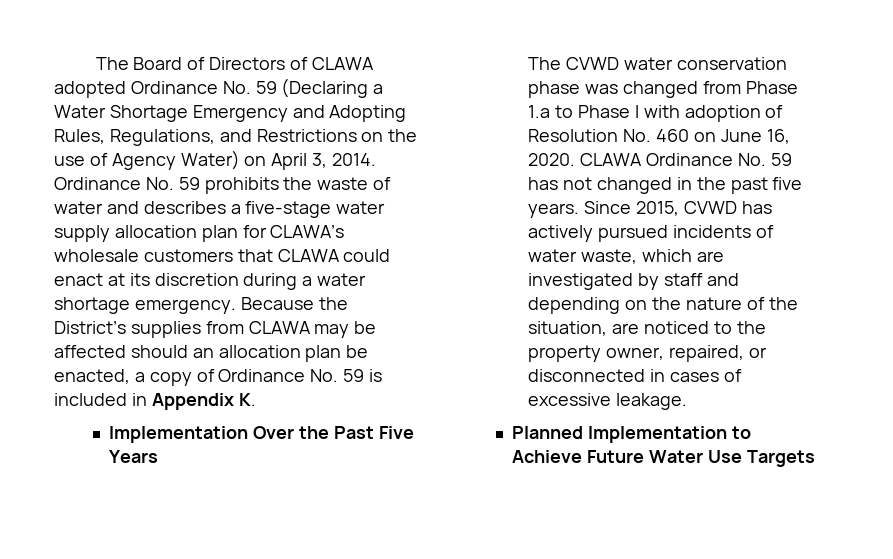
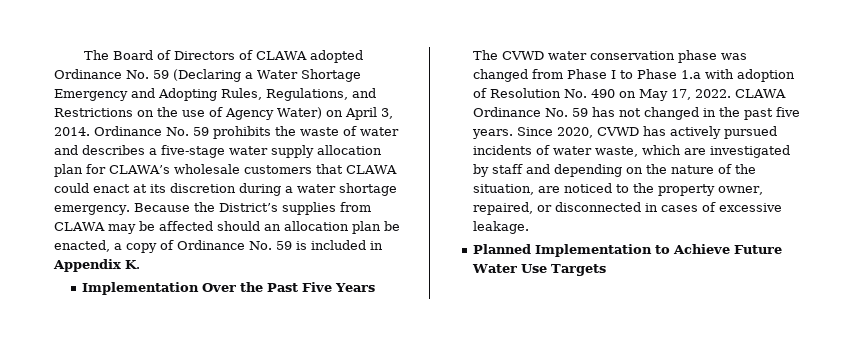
- The CVWD water conservation phase was changed from Phase 1.a to Phase I with adoption of Resolution No. 460 on June 16, 2020.
+ The CVWD water conservation phase was changed from Phase I to Phase 1.a with adoption of Resolution No. 490 on May 17, 2022.
- Since 2015, CVWD has actively pursued incidents of water waste, which are investigated by staff and depending on the nature of the situation, are noticed to the property owner, repaired, or disconnected in cases of excessive leakage.
+ Since 2020, CVWD has actively pursued incidents of water waste, which are investigated by staff and depending on the nature of the situation, are noticed to the property owner, repaired, or disconnected in cases of excessive leakage.

